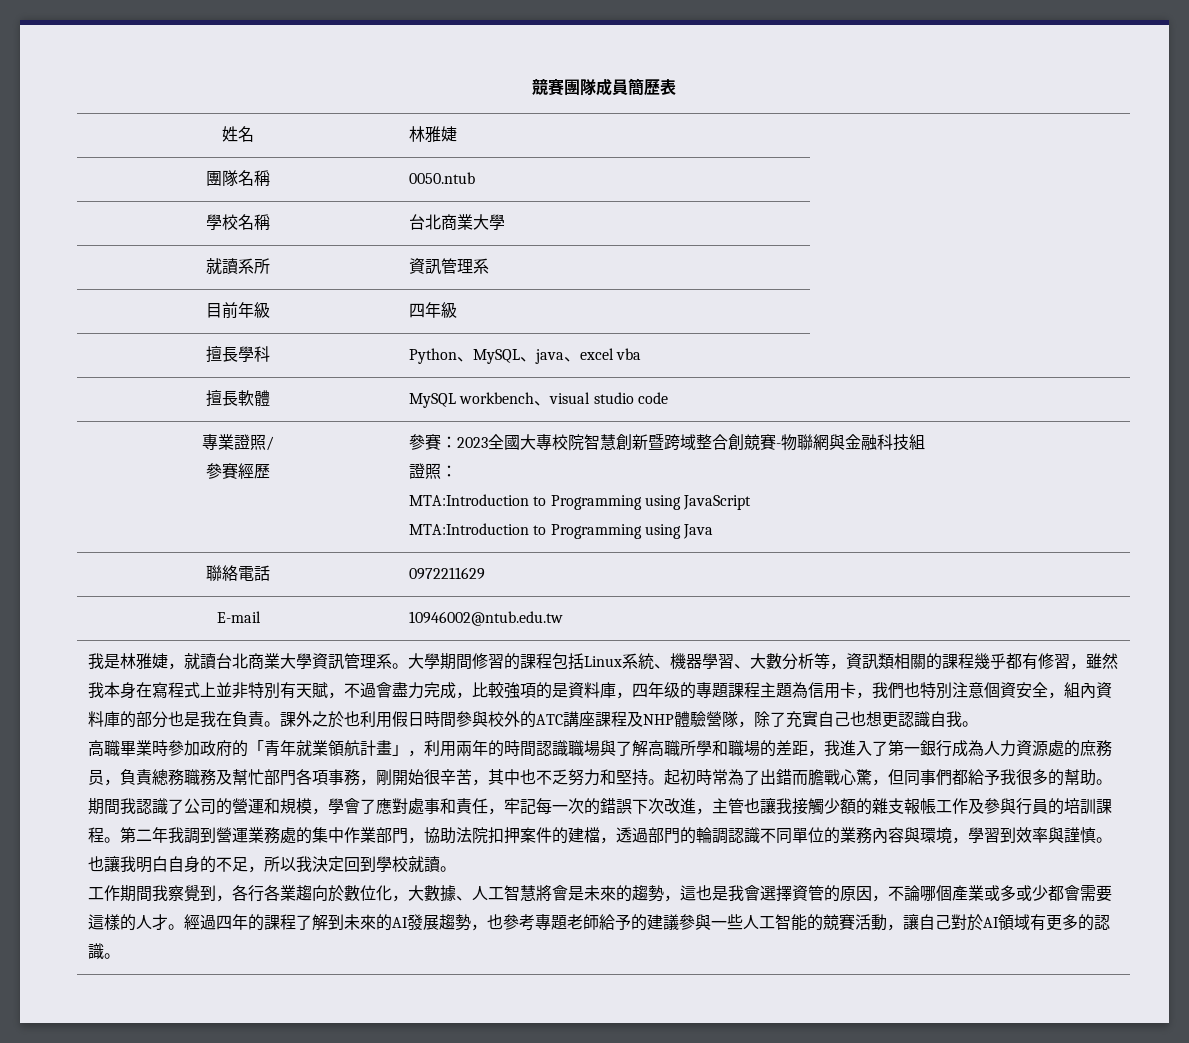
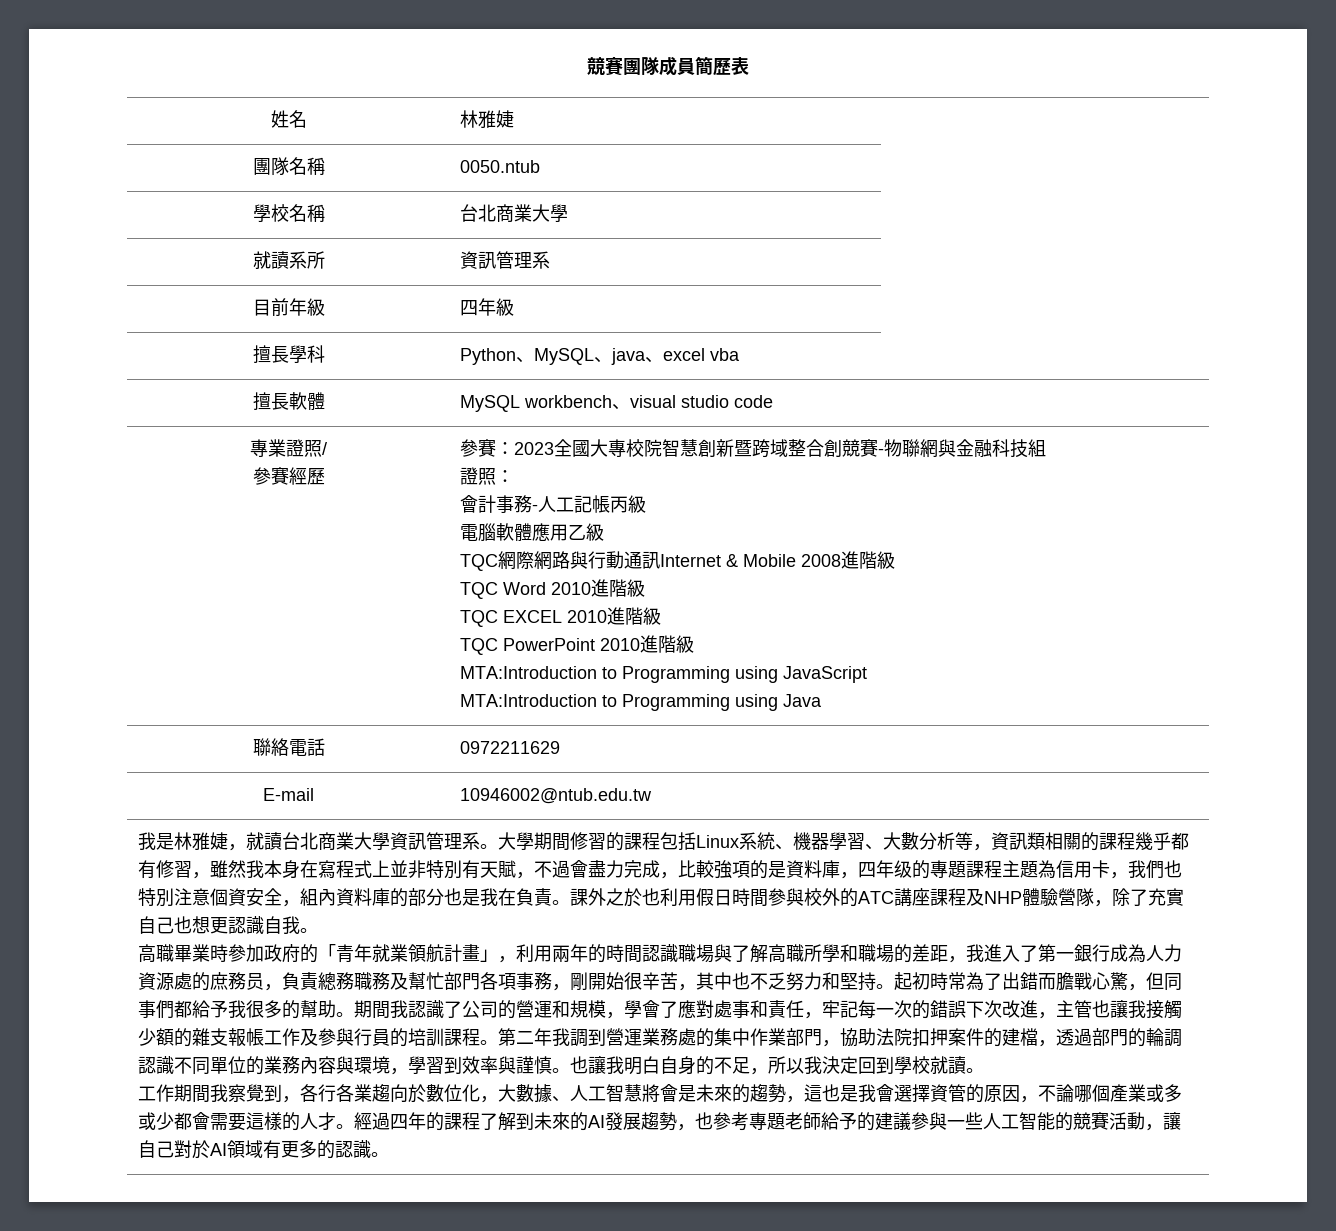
+ 會計事務-人工記帳丙級
+ 電腦軟體應用乙級
+ TQC網際網路與行動通訊Internet & Mobile 2008進階級
+ TQC Word 2010進階級
+ TQC EXCEL 2010進階級
+ TQC PowerPoint 2010進階級

